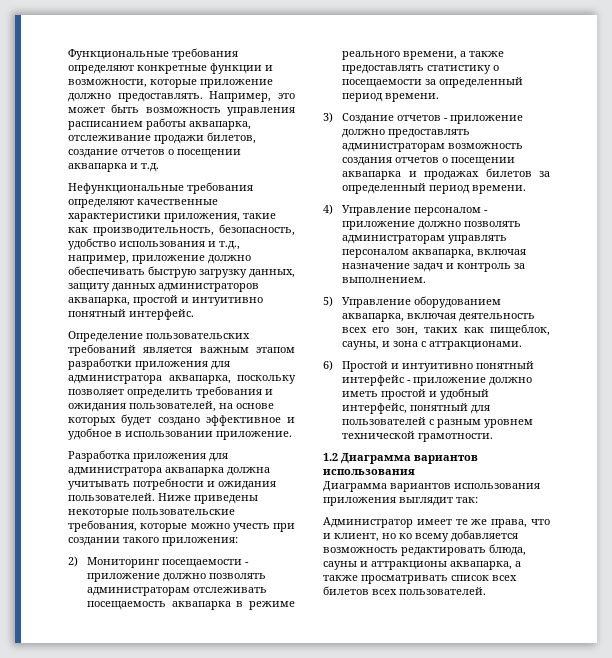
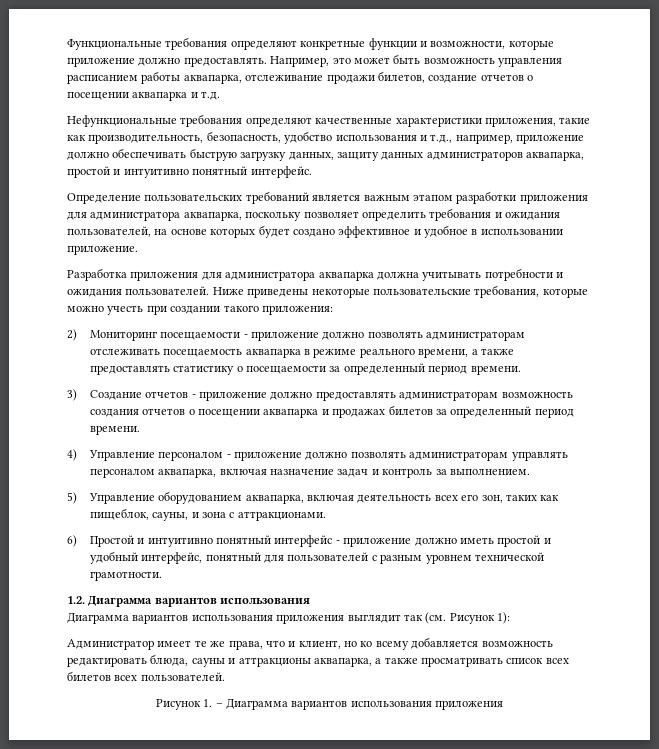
- 1.2 Диаграмма вариантов использования
+ 1.2. Диаграмма вариантов использования
- Диаграмма вариантов использования приложения выглядит так:
+ Диаграмма вариантов использования приложения выглядит так (см. Рисунок 1):
+ Рисунок 1. – Диаграмма вариантов использования приложения

